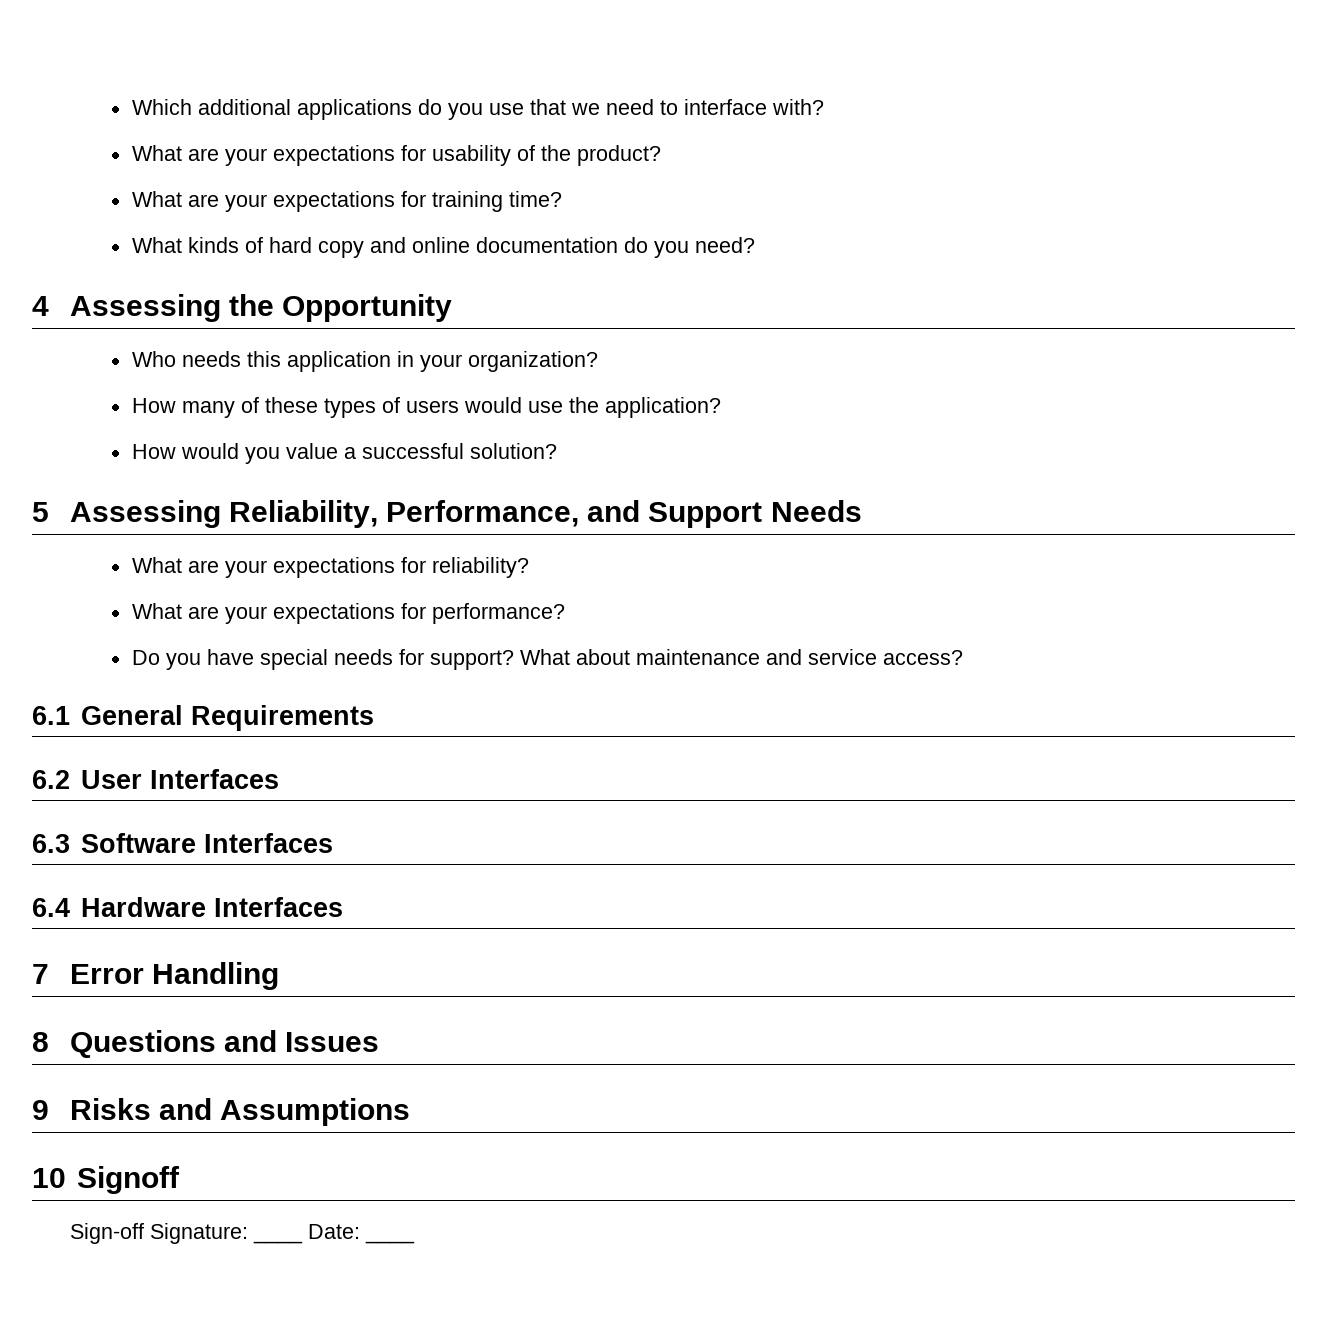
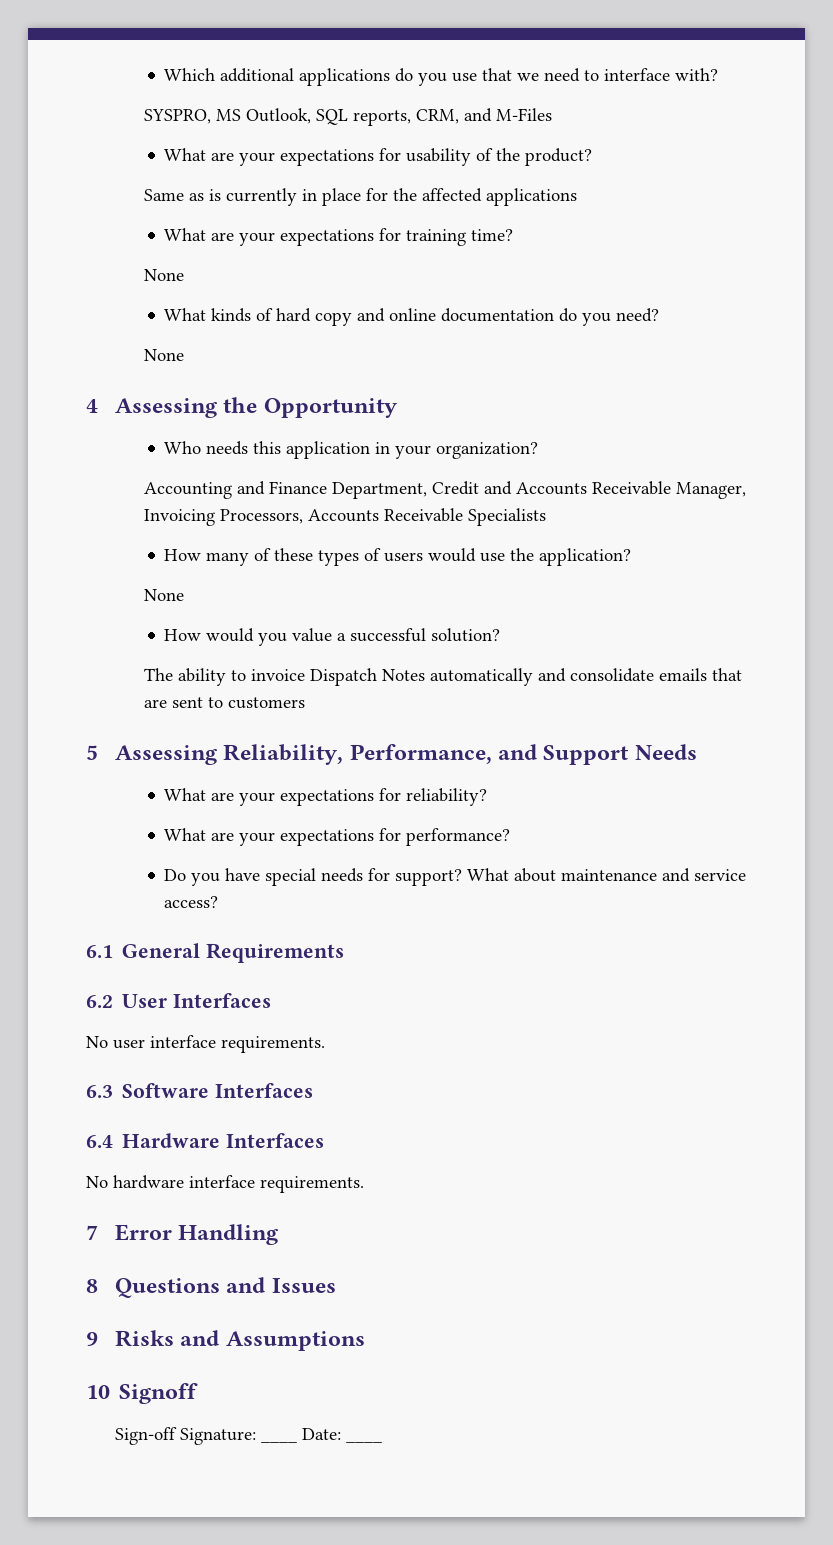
+ SYSPRO, MS Outlook, SQL reports, CRM, and M-Files
+ Same as is currently in place for the affected applications
  What are your expectations for training time?
+ None
  What kinds of hard copy and online documentation do you need?
+ None
+ Accounting and Finance Department, Credit and Accounts Receivable Manager, Invoicing Processors, Accounts Receivable Specialists
  How many of these types of users would use the application?
+ None
+ The ability to invoice Dispatch Notes automatically and consolidate emails that are sent to customers
+ No user interface requirements.
+ No hardware interface requirements.

